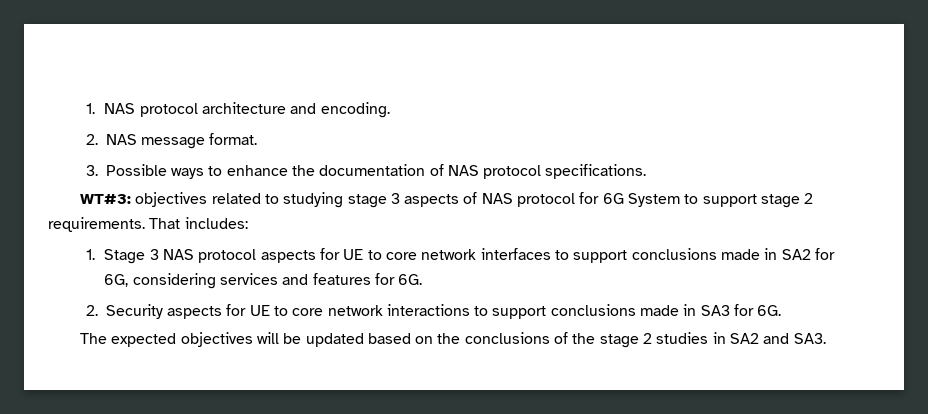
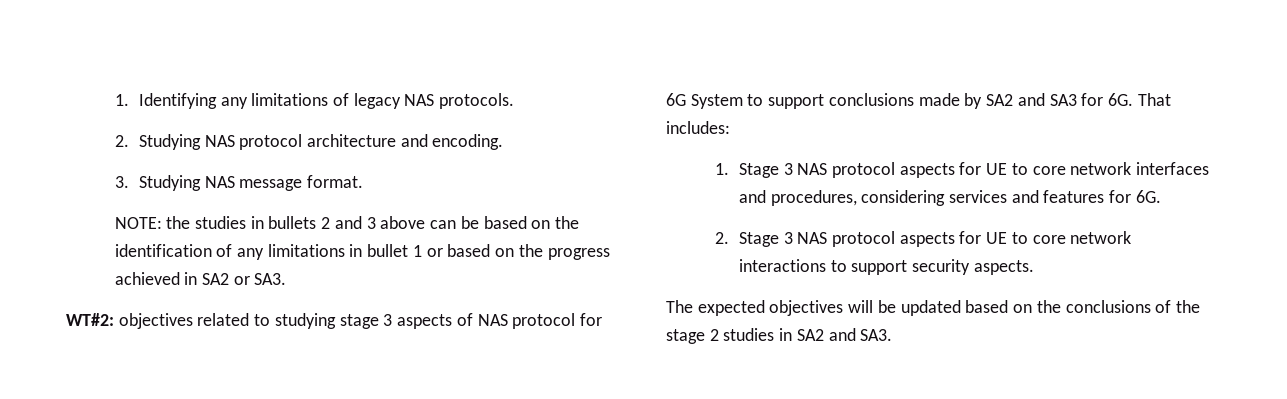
- 1. NAS protocol architecture and encoding.
+ 1. Identifying any limitations of legacy NAS protocols.
+ 2. Studying NAS protocol architecture and encoding.
- 2. NAS message format.
+ 3. Studying NAS message format.
- 3. Possible ways to enhance the documentation of NAS protocol specifications.
- WT#3: objectives related to studying stage 3 aspects of NAS protocol for 6G System to support stage 2 requirements.
+ NOTE: the studies in bullets 2 and 3 above can be based on the identification of any limitations in bullet 1 or based on the progress achieved in SA2 or SA3.
+ WT#2: objectives related to studying stage 3 aspects of NAS protocol for 6G System to support conclusions made by SA2 and SA3 for 6G.
- 1. Stage 3 NAS protocol aspects for UE to core network interfaces to support conclusions made in SA2 for 6G, considering services and features for 6G.
+ 1. Stage 3 NAS protocol aspects for UE to core network interfaces and procedures, considering services and features for 6G.
- 2. Security aspects for UE to core network interactions to support conclusions made in SA3 for 6G.
+ 2. Stage 3 NAS protocol aspects for UE to core network interactions to support security aspects.

